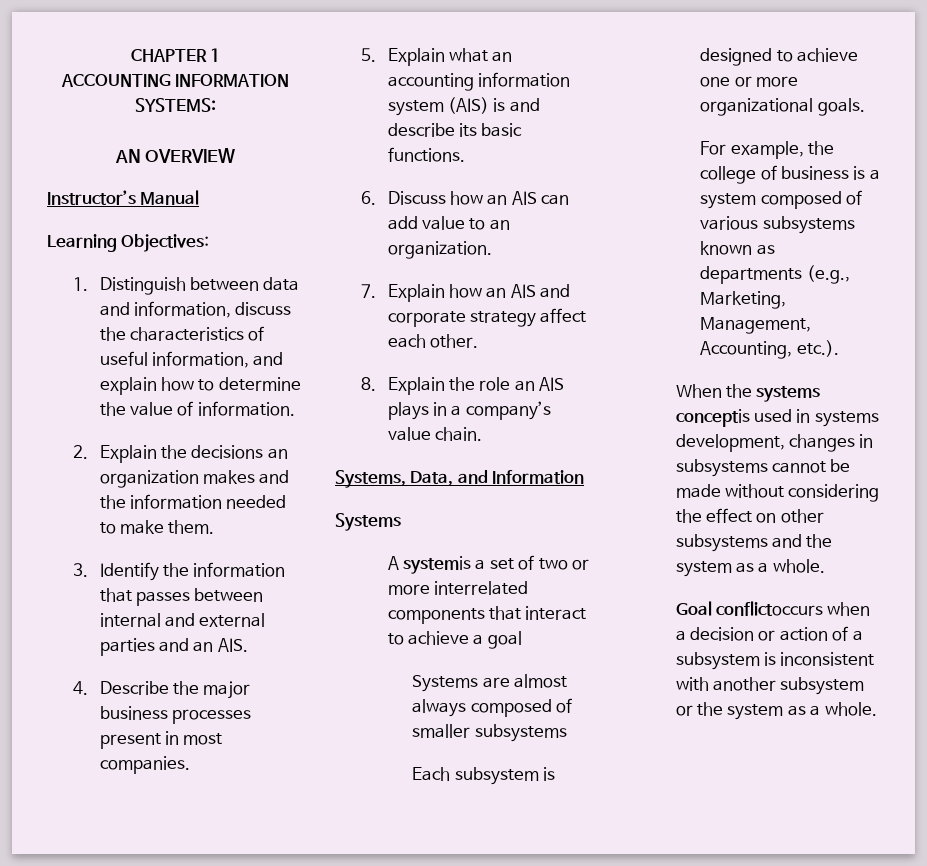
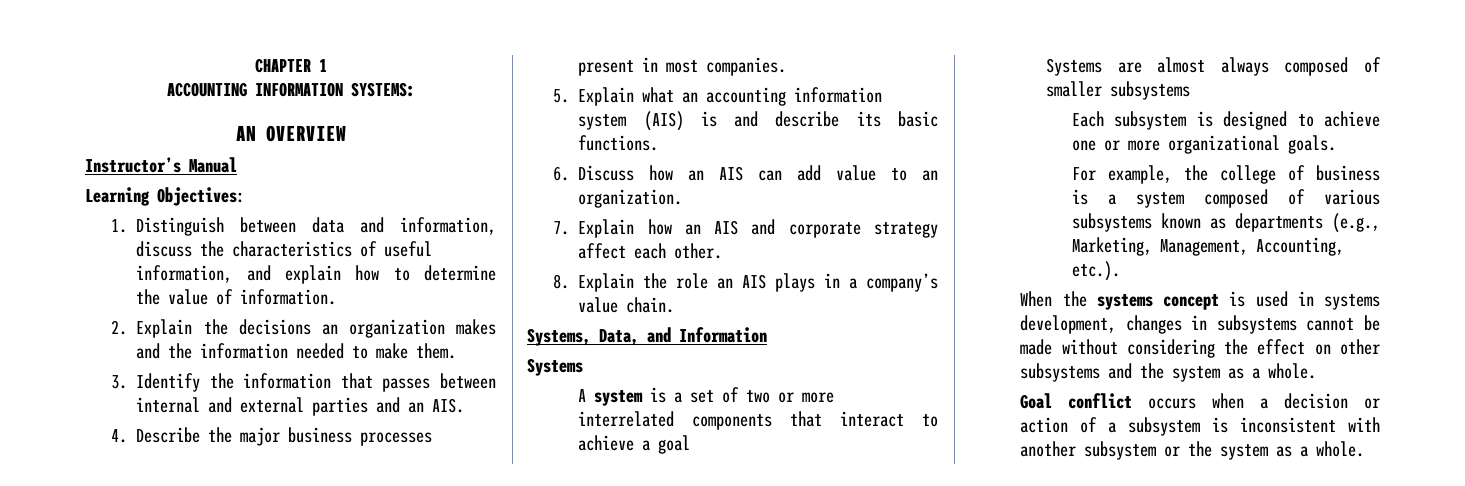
- A systemis a set of two or more interrelated components that interact to achieve a goal
+ A system is a set of two or more interrelated components that interact to achieve a goal
- When the systems conceptis used in systems development, changes in subsystems cannot be made without considering the effect on other subsystems and the system as a whole.
+ When the systems concept is used in systems development, changes in subsystems cannot be made without considering the effect on other subsystems and the system as a whole.
- Goal conflictoccurs when a decision or action of a subsystem is inconsistent with another subsystem or the system as a whole.
+ Goal conflict occurs when a decision or action of a subsystem is inconsistent with another subsystem or the system as a whole.

